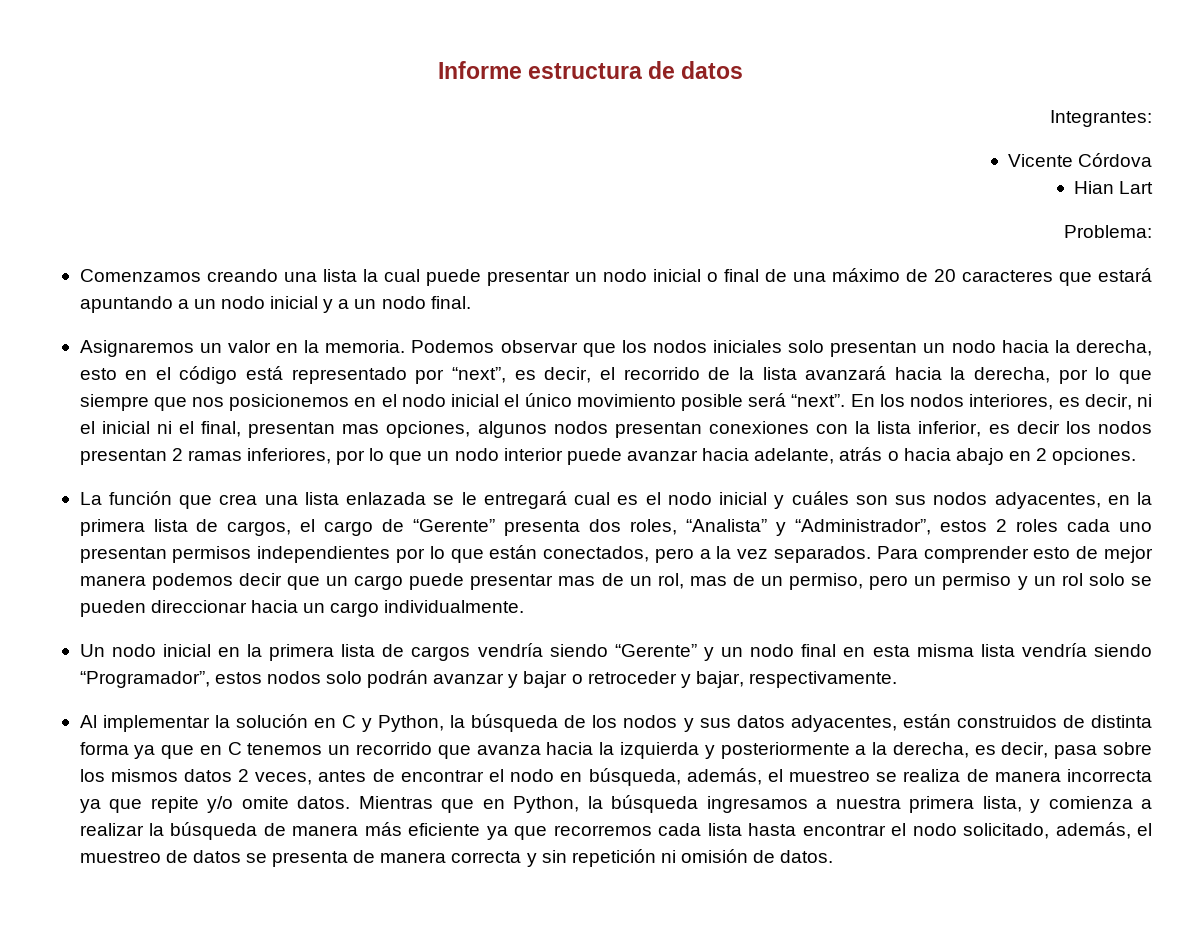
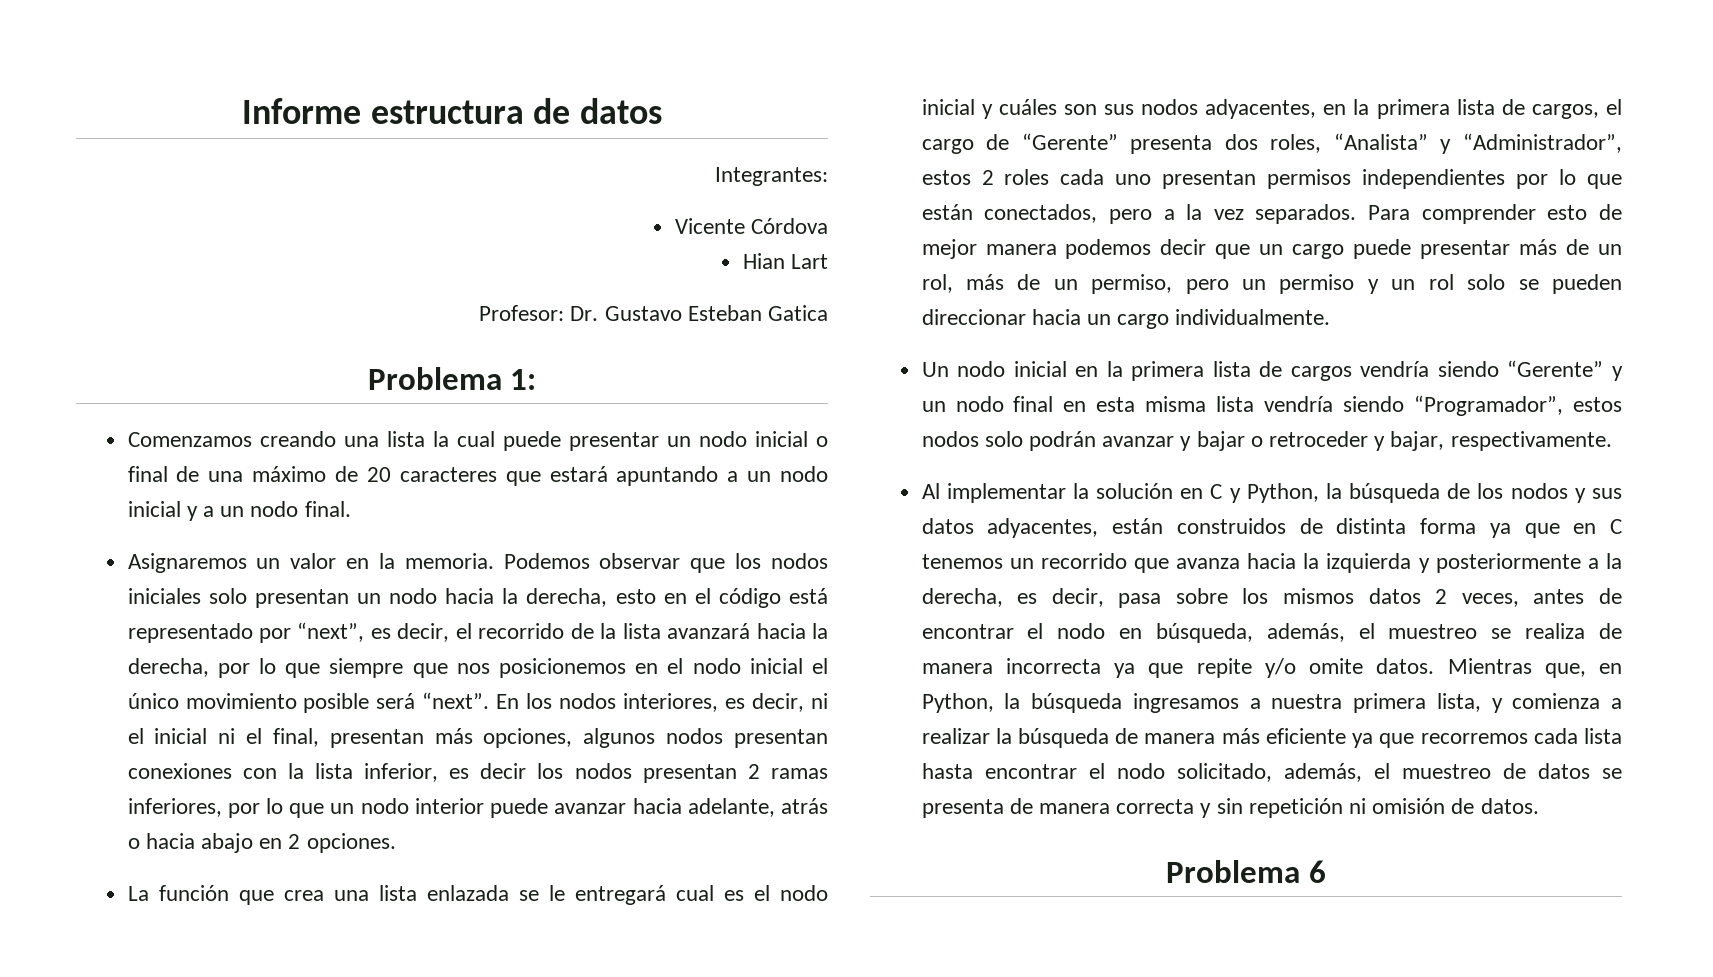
- Problema:
+ Profesor: Dr. Gustavo Esteban Gatica
+ Problema 1:
- En los nodos interiores, es decir, ni el inicial ni el final, presentan mas opciones, algunos nodos presentan conexiones con la lista inferior, es decir los nodos presentan 2 ramas inferiores, por lo que un nodo interior puede avanzar hacia adelante, atrás o hacia abajo en 2 opciones.
+ En los nodos interiores, es decir, ni el inicial ni el final, presentan más opciones, algunos nodos presentan conexiones con la lista inferior, es decir los nodos presentan 2 ramas inferiores, por lo que un nodo interior puede avanzar hacia adelante, atrás o hacia abajo en 2 opciones.
- Para comprender esto de mejor manera podemos decir que un cargo puede presentar mas de un rol, mas de un permiso, pero un permiso y un rol solo se pueden direccionar hacia un cargo individualmente.
+ Para comprender esto de mejor manera podemos decir que un cargo puede presentar más de un rol, más de un permiso, pero un permiso y un rol solo se pueden direccionar hacia un cargo individualmente.
- Mientras que en Python, la búsqueda ingresamos a nuestra primera lista, y comienza a realizar la búsqueda de manera más eficiente ya que recorremos cada lista hasta encontrar el nodo solicitado, además, el muestreo de datos se presenta de manera correcta y sin repetición ni omisión de datos.
+ Mientras que, en Python, la búsqueda ingresamos a nuestra primera lista, y comienza a realizar la búsqueda de manera más eficiente ya que recorremos cada lista hasta encontrar el nodo solicitado, además, el muestreo de datos se presenta de manera correcta y sin repetición ni omisión de datos.
+ Problema 6

